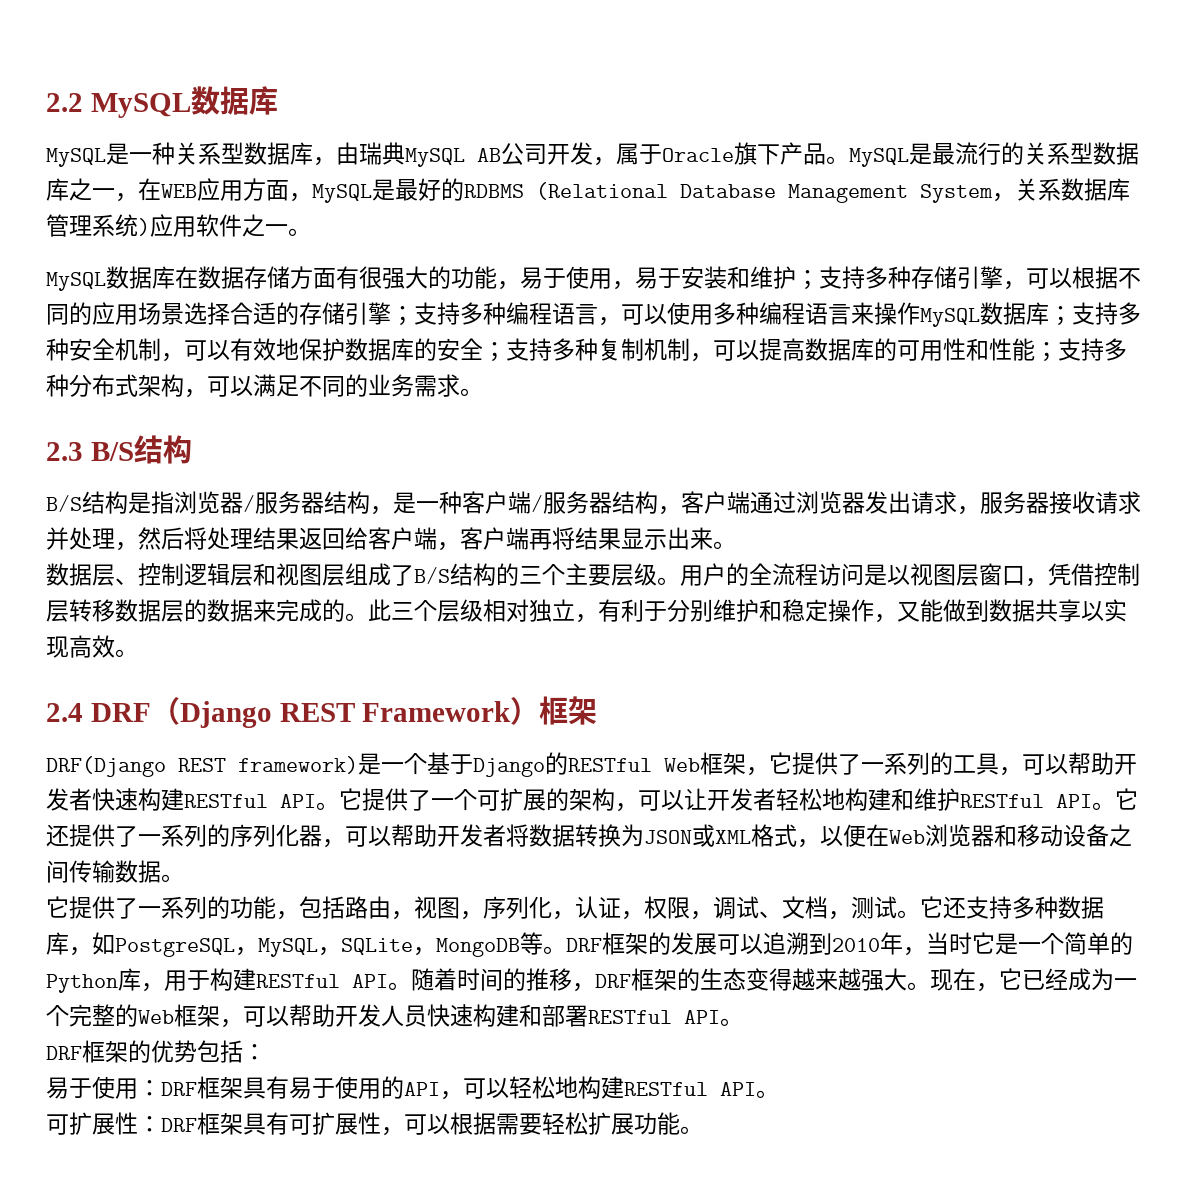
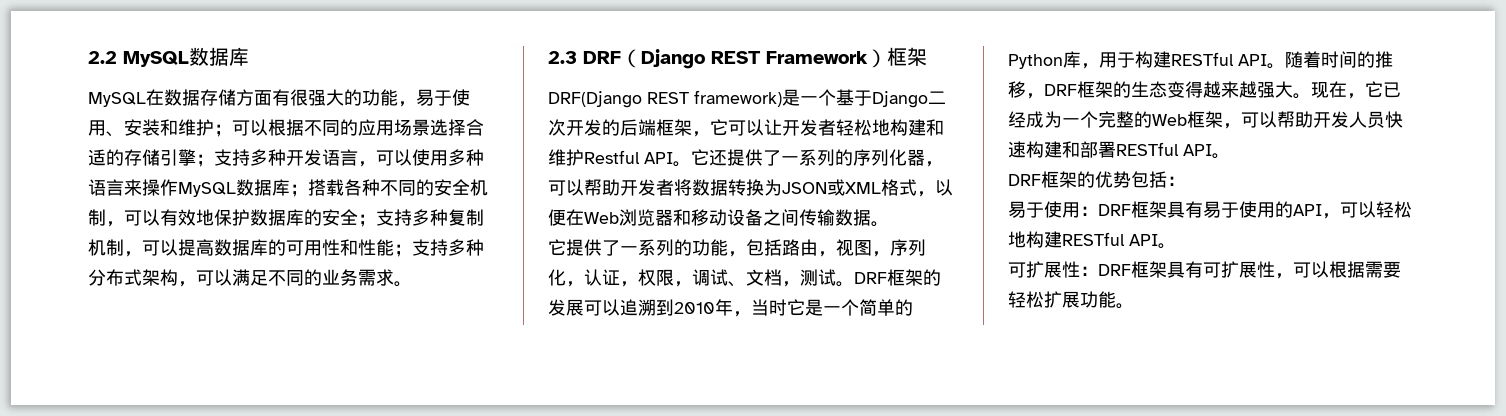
- MySQL是一种关系型数据库，由瑞典MySQL AB公司开发，属于Oracle旗下产品。MySQL是最流行的关系型数据库之一，在WEB应用方面，MySQL是最好的RDBMS (Relational Database Management System，关系数据库管理系统)应用软件之一。
- MySQL数据库在数据存储方面有很强大的功能，易于使用，易于安装和维护；
+ MySQL在数据存储方面有很强大的功能，易于使用、安装和维护；
- 支持多种存储引擎，可以根据不同的应用场景选择合适的存储引擎；
+ 可以根据不同的应用场景选择合适的存储引擎；
- 支持多种编程语言，可以使用多种编程语言来操作MySQL数据库；
+ 支持多种开发语言，可以使用多种语言来操作MySQL数据库；
- 支持多种安全机制，可以有效地保护数据库的安全；
+ 搭载各种不同的安全机制，可以有效地保护数据库的安全；
- 2.3 B/S结构
- B/S结构是指浏览器/服务器结构，是一种客户端/服务器结构，客户端通过浏览器发出请求，服务器接收请求并处理，然后将处理结果返回给客户端，客户端再将结果显示出来。
- 数据层、控制逻辑层和视图层组成了B/S结构的三个主要层级。用户的全流程访问是以视图层窗口，凭借控制层转移数据层的数据来完成的。此三个层级相对独立，有利于分别维护和稳定操作，又能做到数据共享以实现高效。
- 2.4 DRF（Django REST Framework）框架
+ 2.3 DRF（Django REST Framework）框架
- DRF(Django REST framework)是一个基于Django的RESTful Web框架，它提供了一系列的工具，可以帮助开发者快速构建RESTful API。它提供了一个可扩展的架构，可以让开发者轻松地构建和维护RESTful API。
+ DRF(Django REST framework)是一个基于Django二次开发的后端框架，它可以让开发者轻松地构建和维护Restful API。
- 它还支持多种数据库，如PostgreSQL，MySQL，SQLite，MongoDB等。

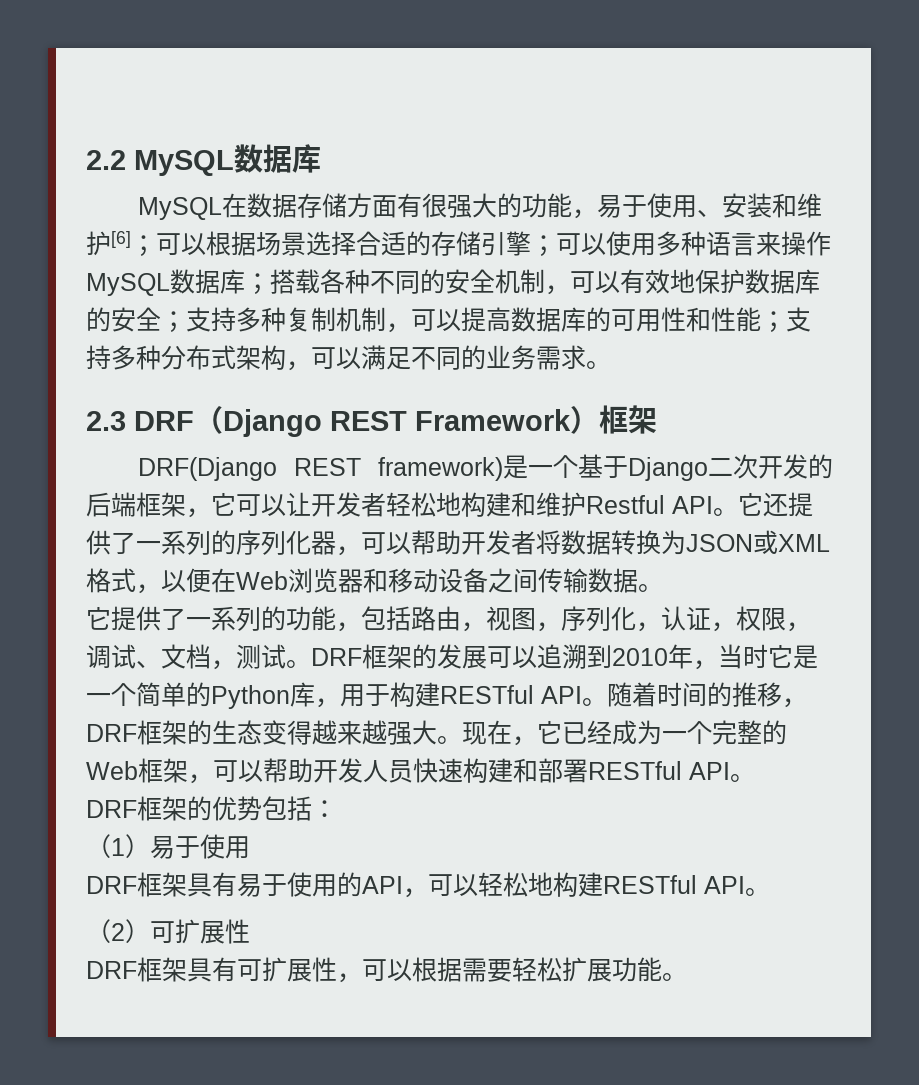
- MySQL在数据存储方面有很强大的功能，易于使用、安装和维护；
+ MySQL在数据存储方面有很强大的功能，易于使用、安装和维护[6]；
- 可以根据不同的应用场景选择合适的存储引擎；
+ 可以根据场景选择合适的存储引擎；
- 支持多种开发语言，可以使用多种语言来操作MySQL数据库；
+ 可以使用多种语言来操作MySQL数据库；
- 易于使用：DRF框架具有易于使用的API，可以轻松地构建RESTful API。
+ （1）易于使用
+ DRF框架具有易于使用的API，可以轻松地构建RESTful API。
- 可扩展性：DRF框架具有可扩展性，可以根据需要轻松扩展功能。
+ （2）可扩展性
+ DRF框架具有可扩展性，可以根据需要轻松扩展功能。

